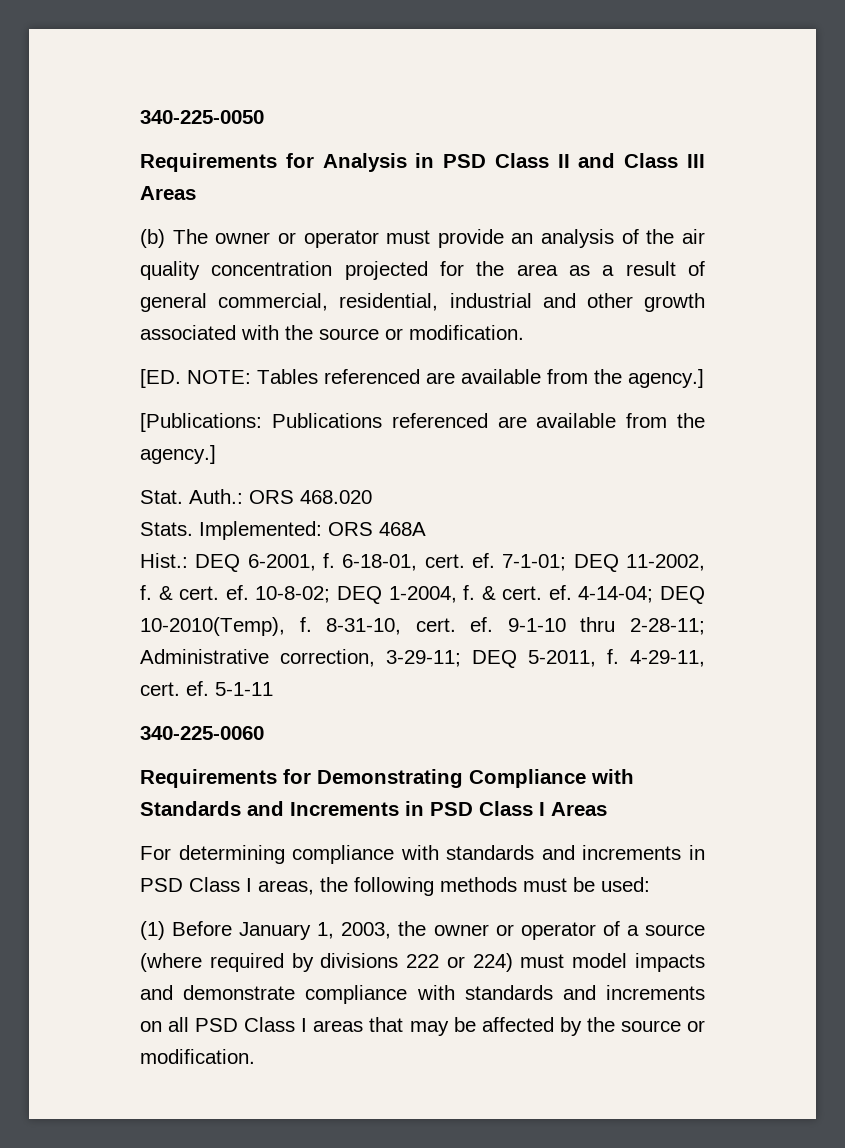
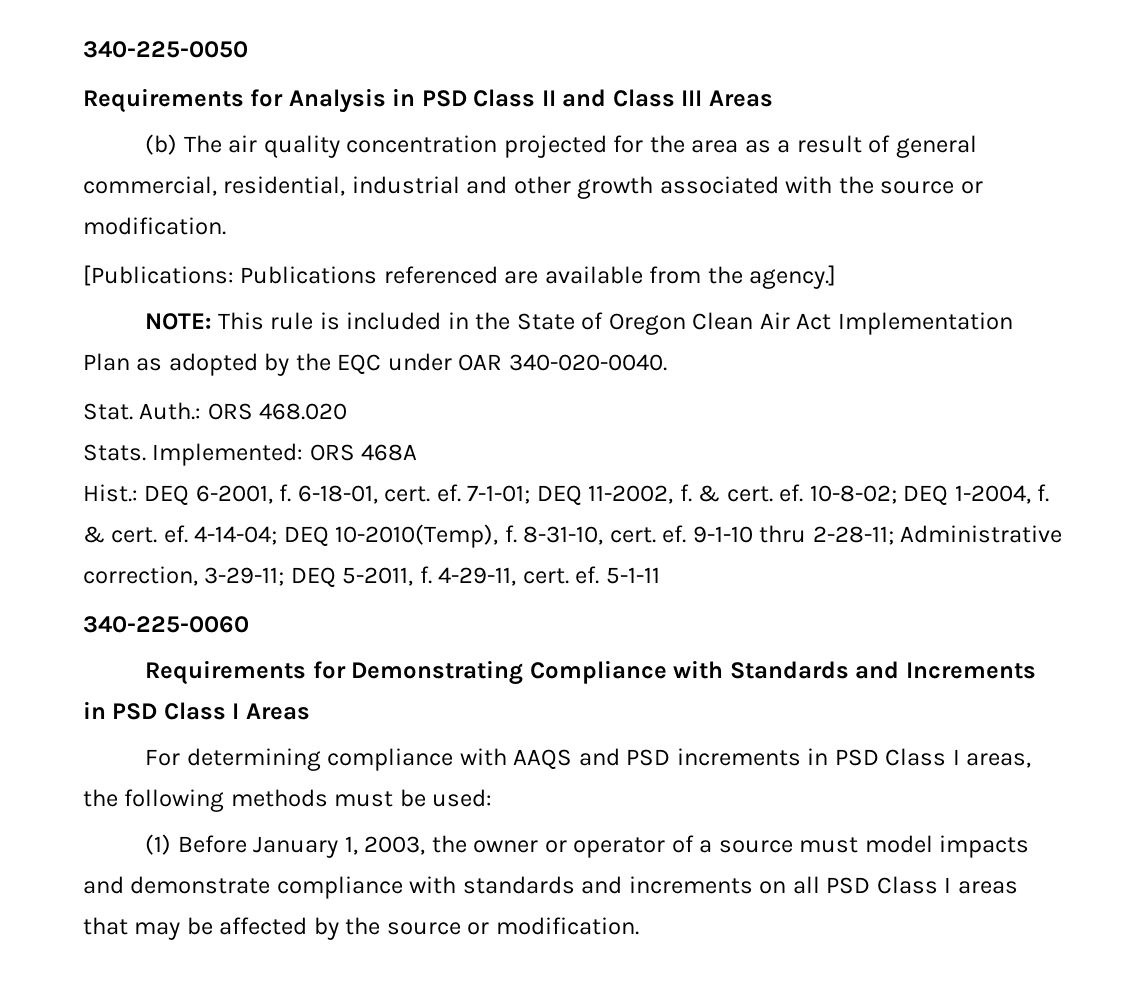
- (b) The owner or operator must provide an analysis of the air quality concentration projected for the area as a result of general commercial, residential, industrial and other growth associated with the source or modification.
+ (b) The air quality concentration projected for the area as a result of general commercial, residential, industrial and other growth associated with the source or modification.
- [ED. NOTE: Tables referenced are available from the agency.]
+ NOTE: This rule is included in the State of Oregon Clean Air Act Implementation Plan as adopted by the EQC under OAR 340-020-0040.
- For determining compliance with standards and increments in PSD Class I areas, the following methods must be used:
+ For determining compliance with AAQS and PSD increments in PSD Class I areas, the following methods must be used:
- (1) Before January 1, 2003, the owner or operator of a source (where required by divisions 222 or 224) must model impacts and demonstrate compliance with standards and increments on all PSD Class I areas that may be affected by the source or modification.
+ (1) Before January 1, 2003, the owner or operator of a source must model impacts and demonstrate compliance with standards and increments on all PSD Class I areas that may be affected by the source or modification.

